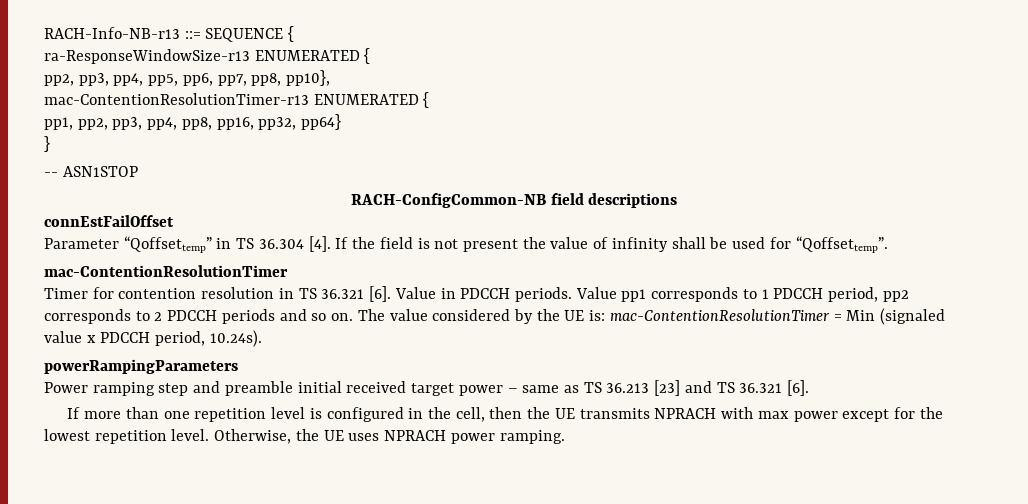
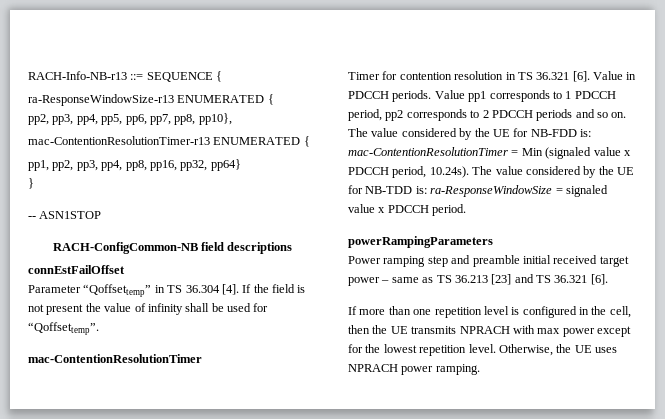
- The value considered by the UE is: mac-ContentionResolutionTimer = Min (signaled value x PDCCH period, 10.24s).
+ The value considered by the UE for NB-FDD is: mac-ContentionResolutionTimer = Min (signaled value x PDCCH period, 10.24s). The value considered by the UE for NB-TDD is: ra-ResponseWindowSize = signaled value x PDCCH period.

